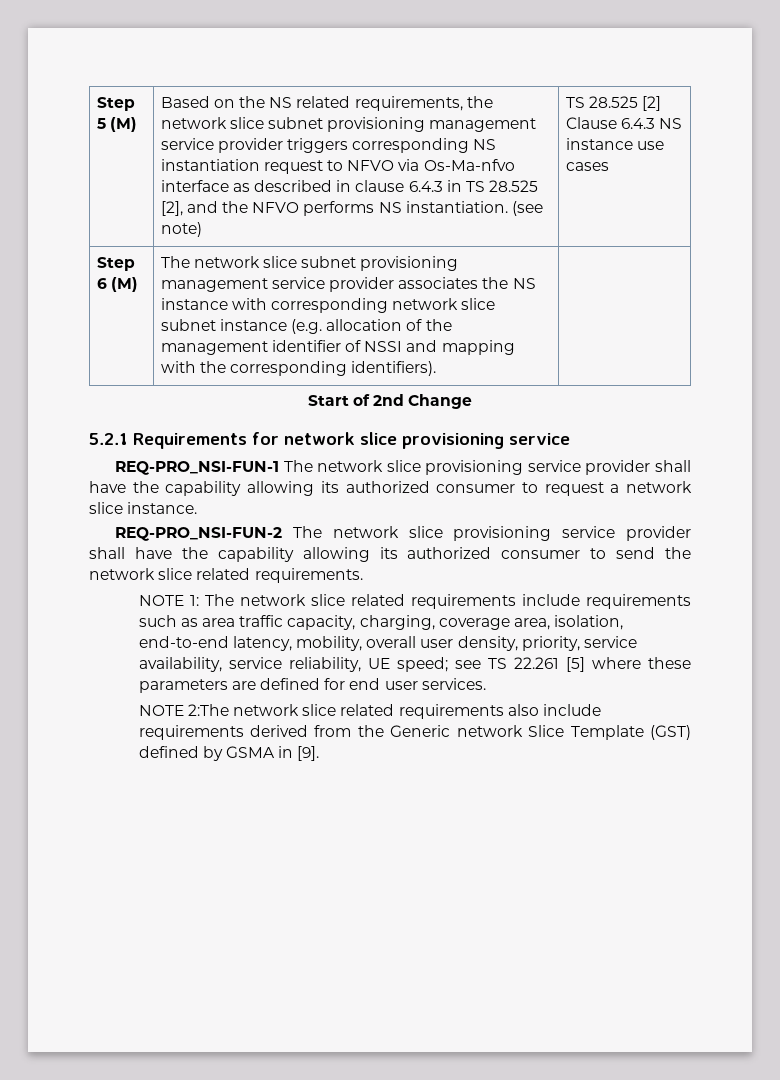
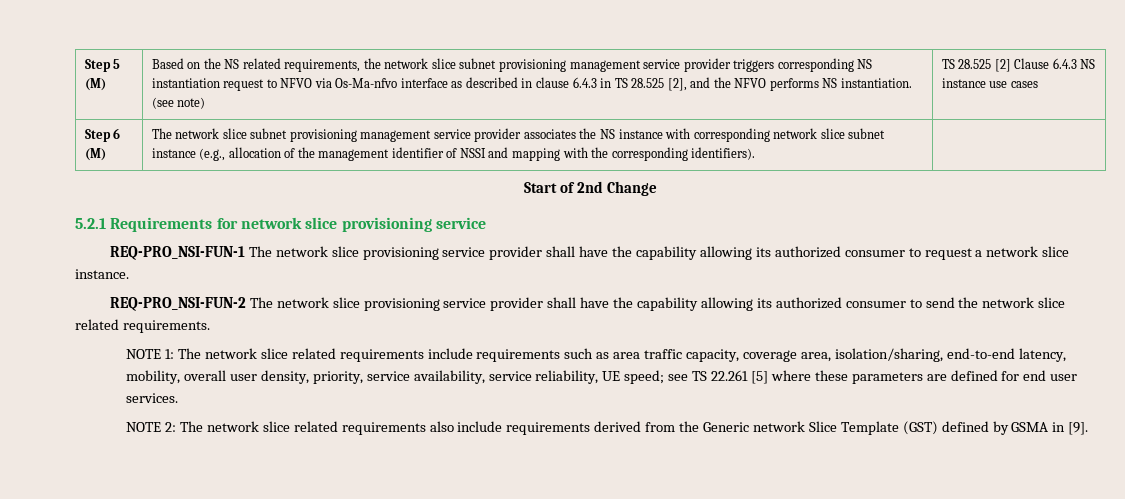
- Step 6 (M) | The network slice subnet provisioning management service provider associates the NS instance with corresponding network slice subnet instance (e.g. allocation of the management identifier of NSSI and mapping with the corresponding identifiers). |
+ Step 6 (M) | The network slice subnet provisioning management service provider associates the NS instance with corresponding network slice subnet instance (e.g., allocation of the management identifier of NSSI and mapping with the corresponding identifiers). |
- NOTE 1: The network slice related requirements include requirements such as area traffic capacity, charging, coverage area, isolation, end-to-end latency, mobility, overall user density, priority, service availability, service reliability, UE speed; see TS 22.261 [5] where these parameters are defined for end user services.
+ NOTE 1: The network slice related requirements include requirements such as area traffic capacity, coverage area, isolation/sharing, end-to-end latency, mobility, overall user density, priority, service availability, service reliability, UE speed; see TS 22.261 [5] where these parameters are defined for end user services.
- NOTE 2:The network slice related requirements also include requirements derived from the Generic network Slice Template (GST) defined by GSMA in [9].
+ NOTE 2: The network slice related requirements also include requirements derived from the Generic network Slice Template (GST) defined by GSMA in [9].

